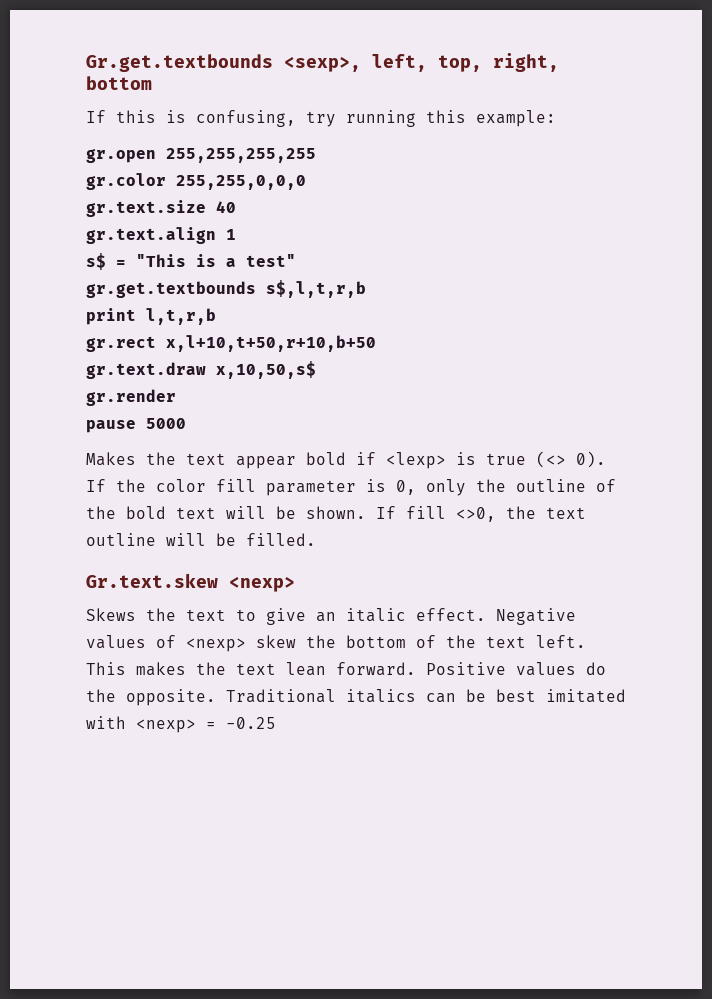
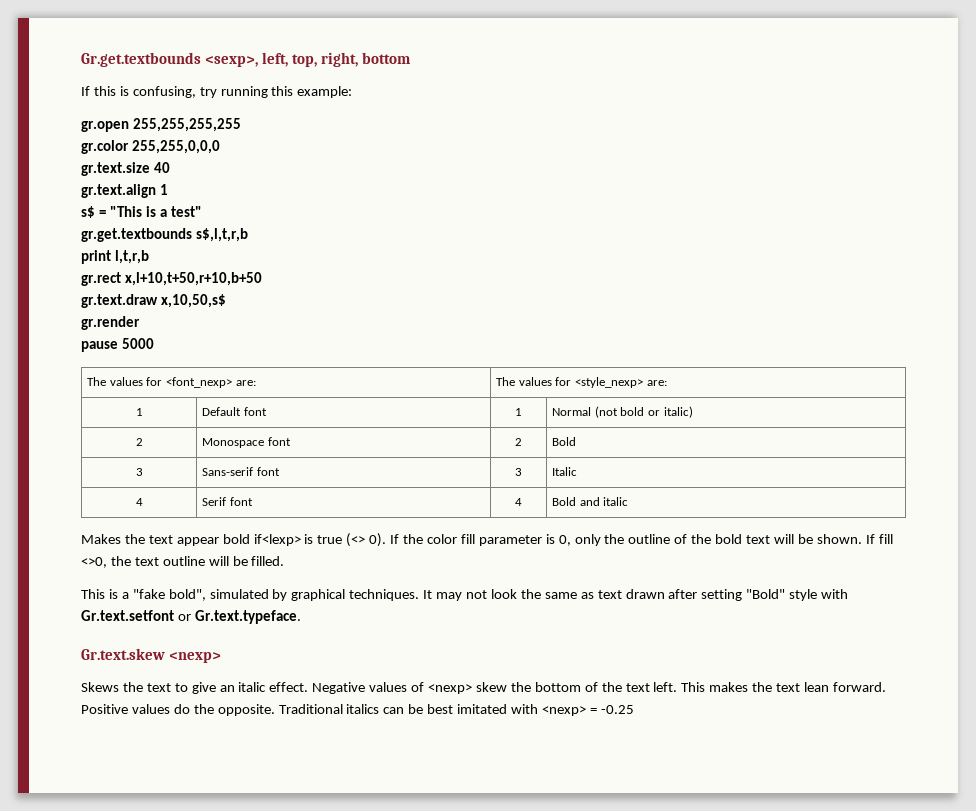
+ The values for <font_nexp> are: | The values for <style_nexp> are:
+ 1 | Default font | 1 | Normal (not bold or italic)
+ 2 | Monospace font | 2 | Bold
+ 3 | Sans-serif font | 3 | Italic
+ 4 | Serif font | 4 | Bold and italic
- Makes the text appear bold if <lexp> is true (<> 0).
+ Makes the text appear bold if<lexp> is true (<> 0).
+ This is a "fake bold", simulated by graphical techniques. It may not look the same as text drawn after setting "Bold" style with Gr.text.setfont or Gr.text.typeface.

